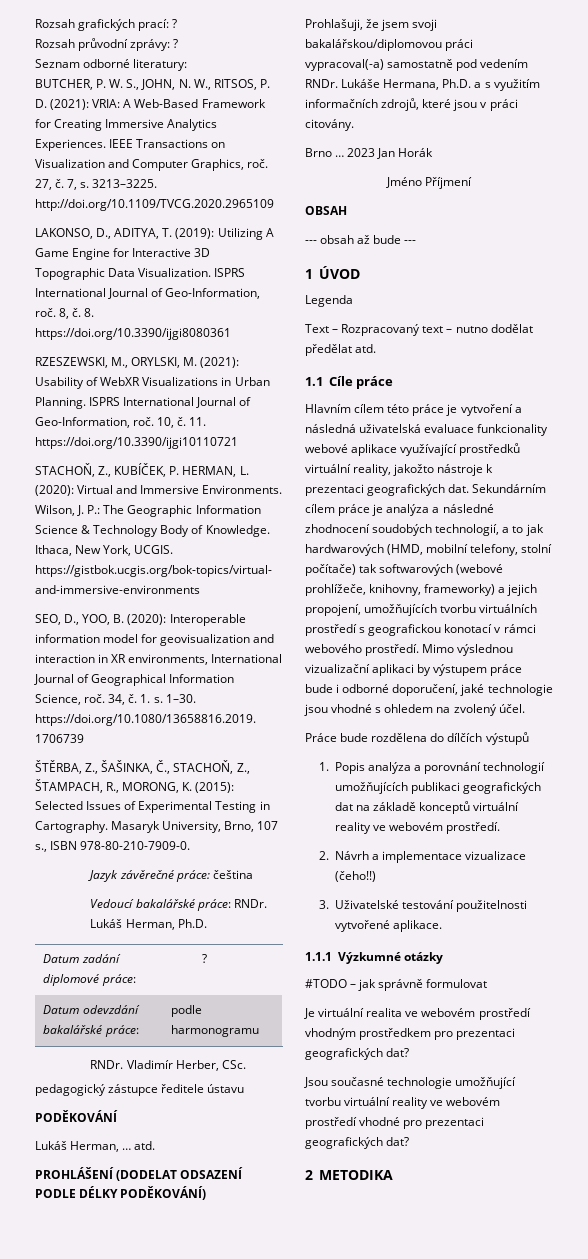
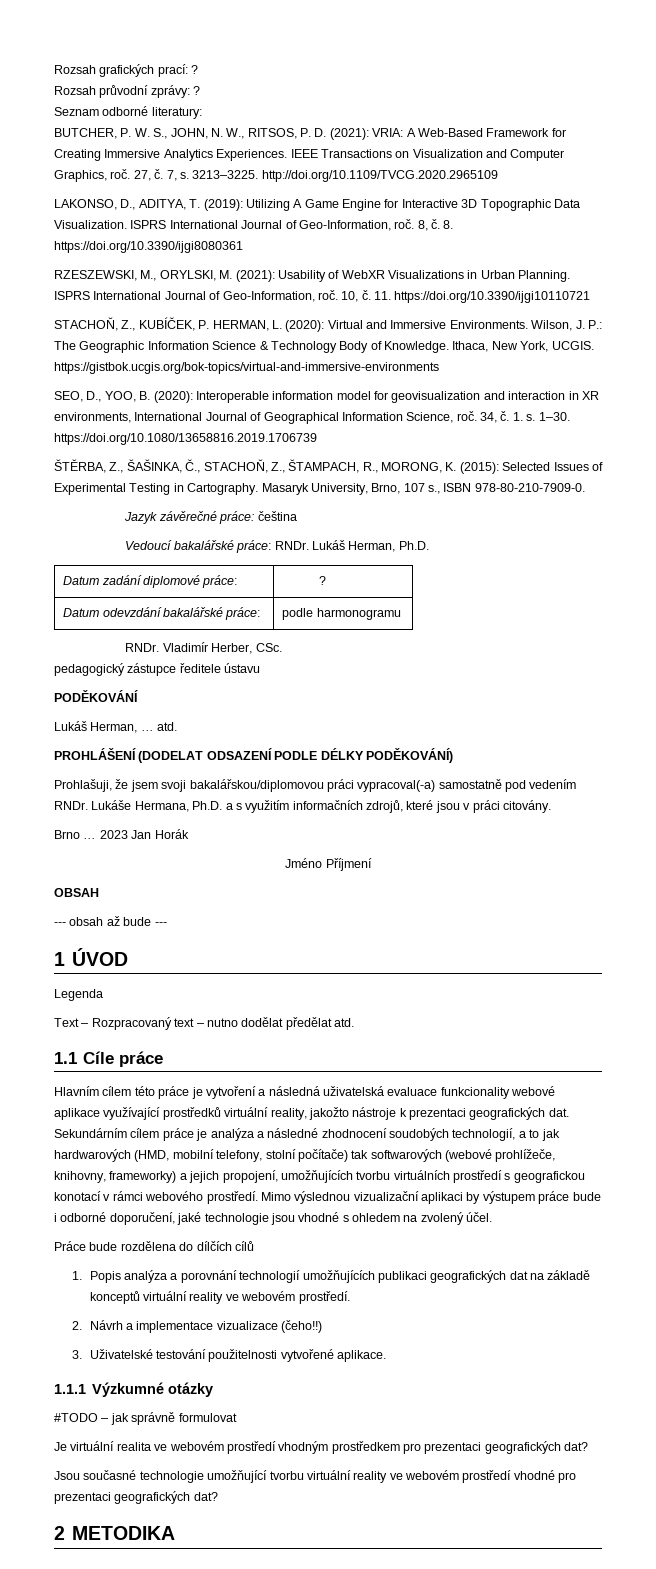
- Práce bude rozdělena do dílčích výstupů
+ Práce bude rozdělena do dílčích cílů

